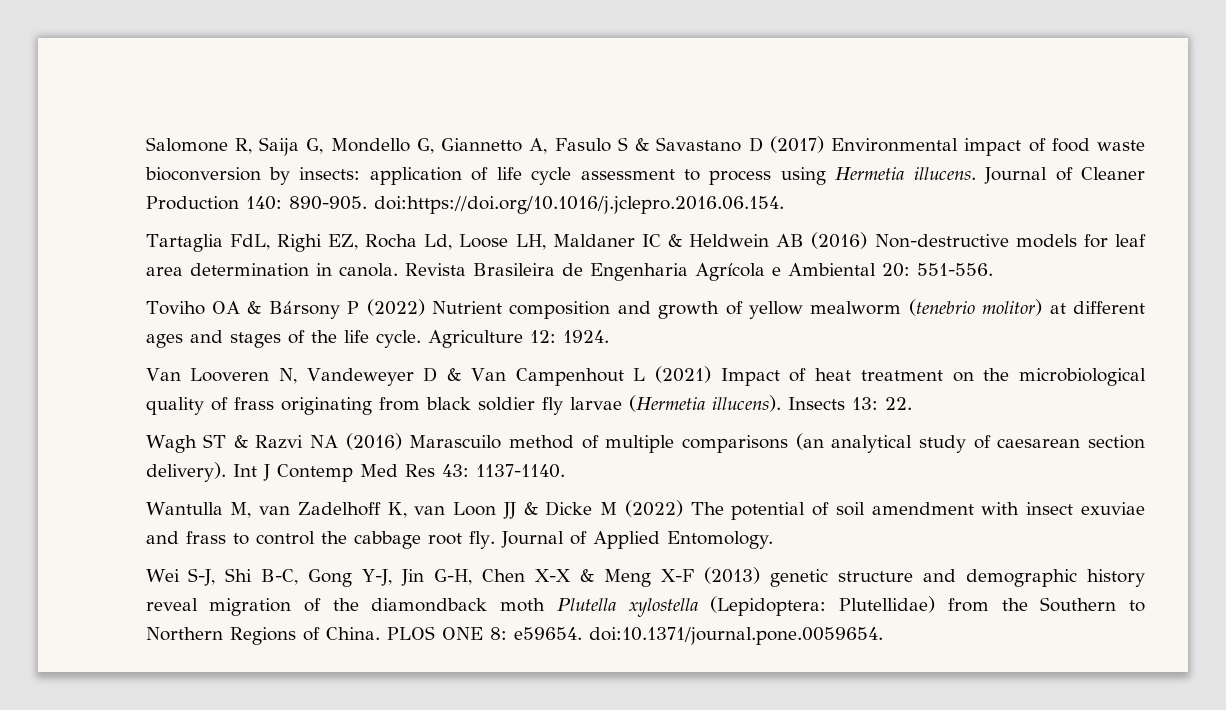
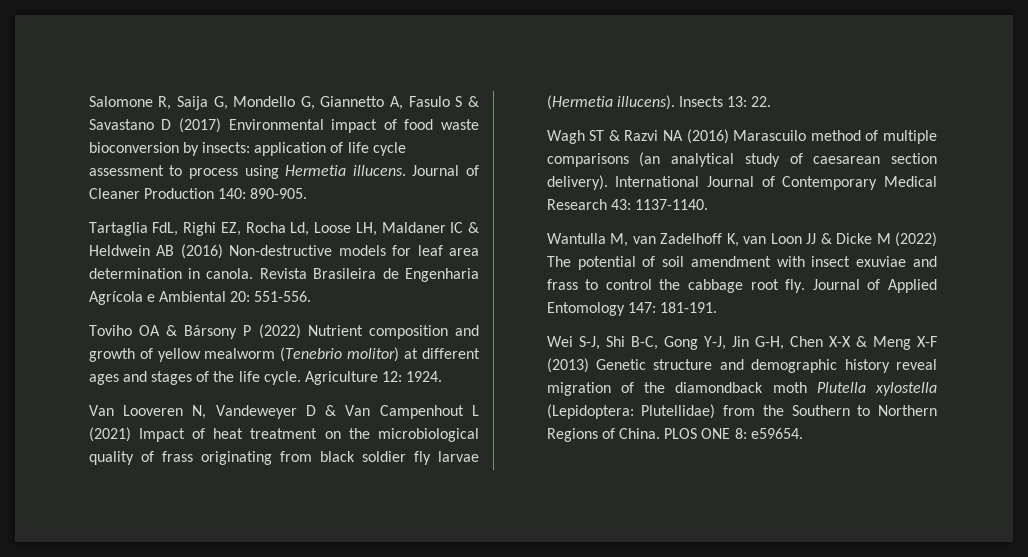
- Journal of Cleaner Production 140: 890-905. doi:https://doi.org/10.1016/j.jclepro.2016.06.154.
+ Journal of Cleaner Production 140: 890-905.
- Toviho OA & Bársony P (2022) Nutrient composition and growth of yellow mealworm (tenebrio molitor) at different ages and stages of the life cycle.
+ Toviho OA & Bársony P (2022) Nutrient composition and growth of yellow mealworm (Tenebrio molitor) at different ages and stages of the life cycle.
- Int J Contemp Med Res 43: 1137-1140.
+ International Journal of Contemporary Medical Research 43: 1137-1140.
- Journal of Applied Entomology.
+ Journal of Applied Entomology 147: 181-191.
- Wei S-J, Shi B-C, Gong Y-J, Jin G-H, Chen X-X & Meng X-F (2013) genetic structure and demographic history reveal migration of the diamondback moth Plutella xylostella (Lepidoptera: Plutellidae) from the Southern to Northern Regions of China.
+ Wei S-J, Shi B-C, Gong Y-J, Jin G-H, Chen X-X & Meng X-F (2013) Genetic structure and demographic history reveal migration of the diamondback moth Plutella xylostella (Lepidoptera: Plutellidae) from the Southern to Northern Regions of China.
- PLOS ONE 8: e59654. doi:10.1371/journal.pone.0059654.
+ PLOS ONE 8: e59654.

